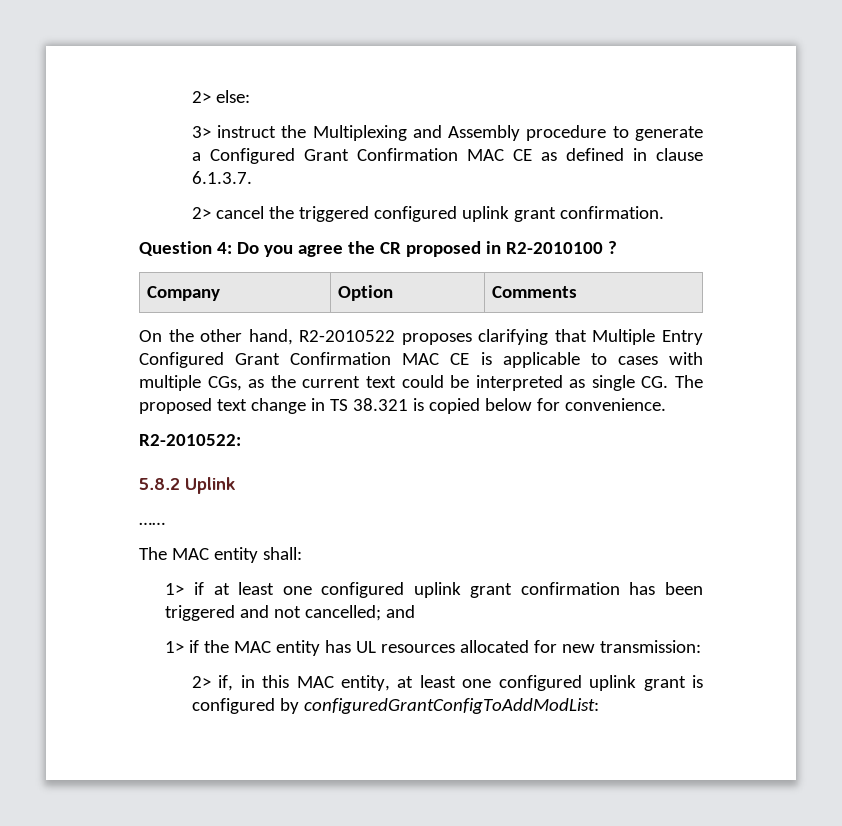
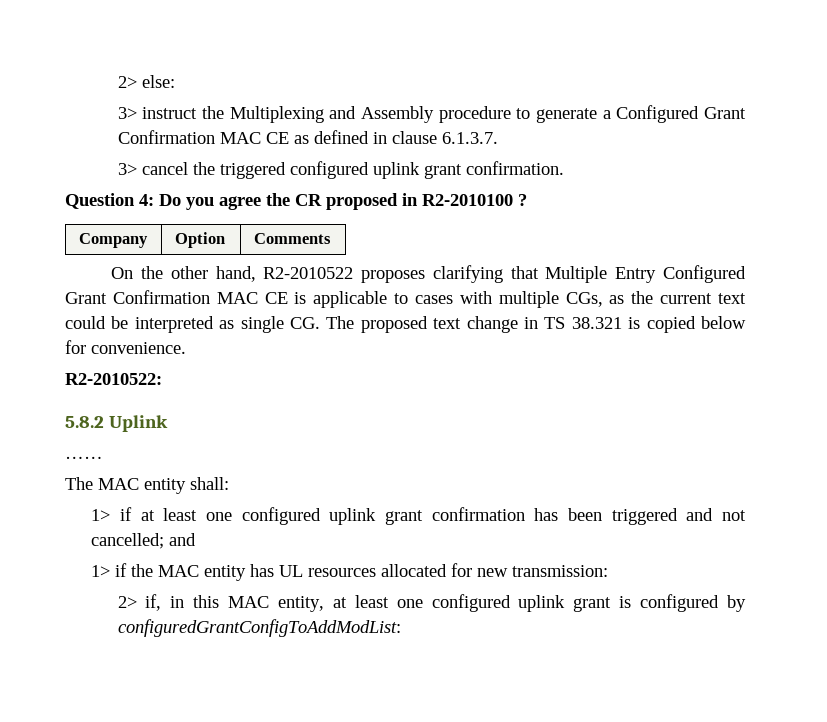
- 2> cancel the triggered configured uplink grant confirmation.
+ 3> cancel the triggered configured uplink grant confirmation.

